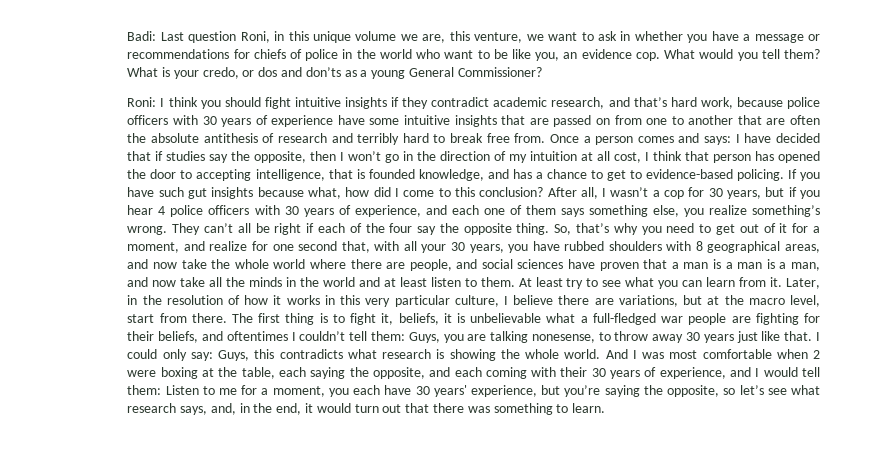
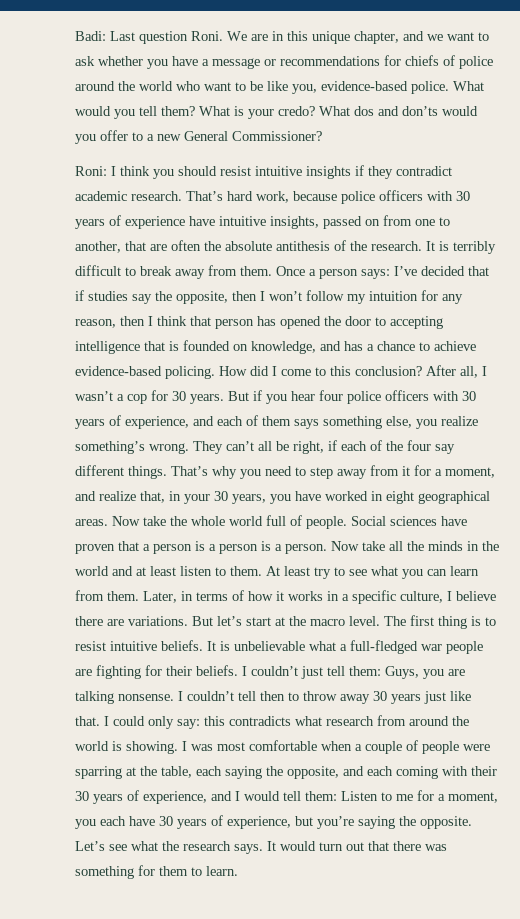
- Badi: Last question Roni, in this unique volume we are, this venture, we want to ask in whether you have a message or recommendations for chiefs of police in the world who want to be like you, an evidence cop.
+ Badi: Last question Roni. We are in this unique chapter, and we want to ask whether you have a message or recommendations for chiefs of police around the world who want to be like you, evidence-based police.
- What is your credo, or dos and don’ts as a young General Commissioner?
+ What is your credo? What dos and don’ts would you offer to a new General Commissioner?
- I think you should fight intuitive insights if they contradict academic research, and that’s hard work, because police officers with 30 years of experience have some intuitive insights that are passed on from one to another that are often the absolute antithesis of research and terribly hard to break free from. Once a person comes and says: I have decided that if studies say the opposite, then I won’t go in the direction of my intuition at all cost, I think that person has opened the door to accepting intelligence, that is founded knowledge, and has a chance to get to evidence-based policing. If you have such gut insights because what, how did I come to this conclusion?
+ I think you should resist intuitive insights if they contradict academic research. That’s hard work, because police officers with 30 years of experience have intuitive insights, passed on from one to another, that are often the absolute antithesis of the research. It is terribly difficult to break away from them. Once a person says: I’ve decided that if studies say the opposite, then I won’t follow my intuition for any reason, then I think that person has opened the door to accepting intelligence that is founded on knowledge, and has a chance to achieve evidence-based policing. How did I come to this conclusion?
- After all, I wasn’t a cop for 30 years, but if you hear 4 police officers with 30 years of experience, and each one of them says something else, you realize something’s wrong.
+ After all, I wasn’t a cop for 30 years. But if you hear four police officers with 30 years of experience, and each of them says something else, you realize something’s wrong.
- They can’t all be right if each of the four say the opposite thing. So, that’s why you need to get out of it for a moment, and realize for one second that, with all your 30 years, you have rubbed shoulders with 8 geographical areas, and now take the whole world where there are people, and social sciences have proven that a man is a man is a man, and now take all the minds in the world and at least listen to them.
+ They can’t all be right, if each of the four say different things. That’s why you need to step away from it for a moment, and realize that, in your 30 years, you have worked in eight geographical areas. Now take the whole world full of people. Social sciences have proven that a person is a person is a person. Now take all the minds in the world and at least listen to them.
- At least try to see what you can learn from it.
+ At least try to see what you can learn from them.
- Later, in the resolution of how it works in this very particular culture, I believe there are variations, but at the macro level, start from there.
+ Later, in terms of how it works in a specific culture, I believe there are variations. But let’s start at the macro level.
- The first thing is to fight it, beliefs, it is unbelievable what a full-fledged war people are fighting for their beliefs, and oftentimes I couldn’t tell them: Guys, you are talking nonesense, to throw away 30 years just like that.
+ The first thing is to resist intuitive beliefs. It is unbelievable what a full-fledged war people are fighting for their beliefs. I couldn’t just tell them: Guys, you are talking nonsense. I couldn’t tell then to throw away 30 years just like that.
- I could only say: Guys, this contradicts what research is showing the whole world. And I was most comfortable when 2 were boxing at the table, each saying the opposite, and each coming with their 30 years of experience, and I would tell them: Listen to me for a moment, you each have 30 years' experience, but you’re saying the opposite, so let’s see what research says, and, in the end, it would turn out that there was something to learn.
+ I could only say: this contradicts what research from around the world is showing. I was most comfortable when a couple of people were sparring at the table, each saying the opposite, and each coming with their 30 years of experience, and I would tell them: Listen to me for a moment, you each have 30 years of experience, but you’re saying the opposite. Let’s see what the research says. It would turn out that there was something for them to learn.

